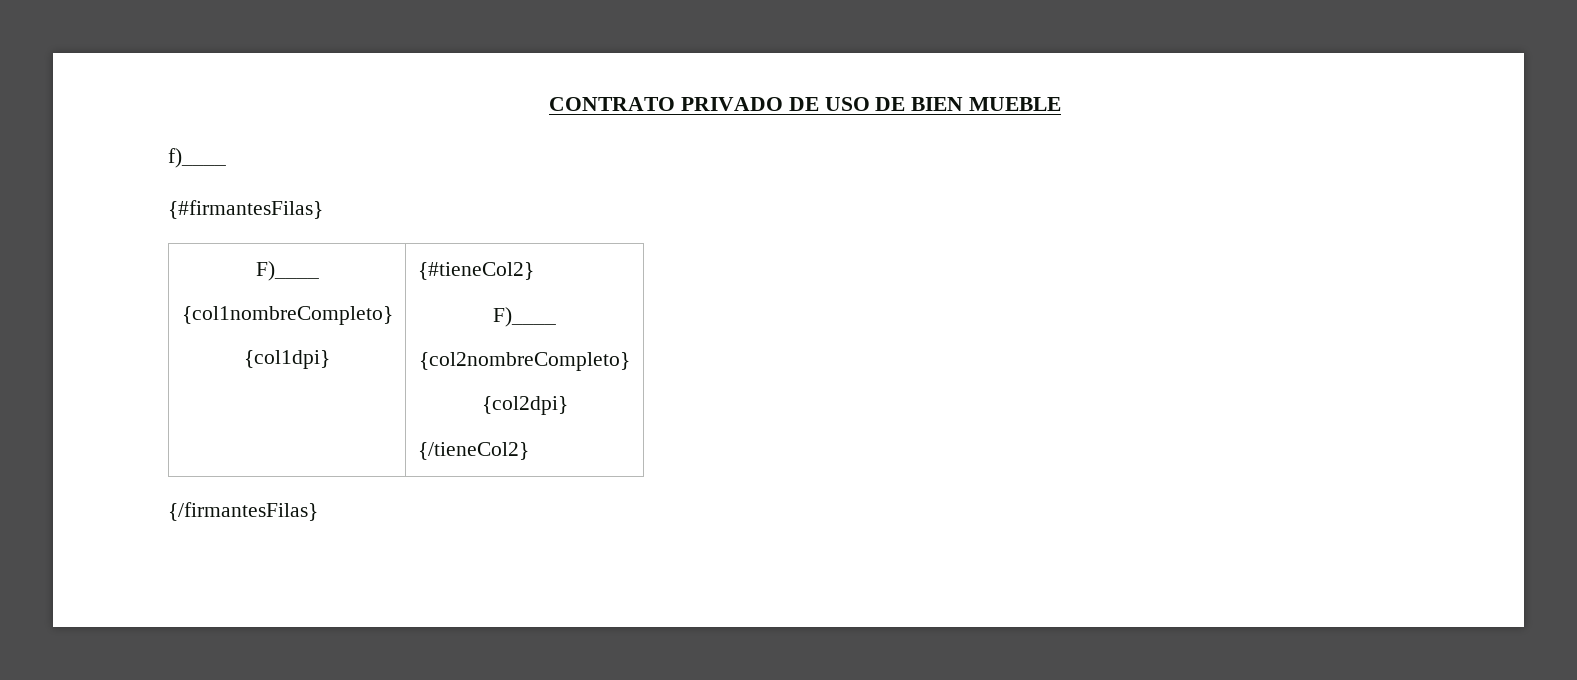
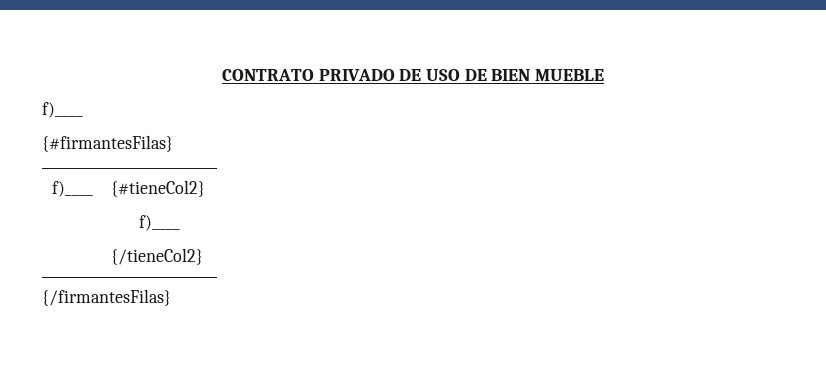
  {#firmantesFilas}
- F)____
- {col1nombreCompleto}
- {col1dpi} | {#tieneCol2}
- F)____
- {col2nombreCompleto}
- {col2dpi}
+ f)____ | {#tieneCol2}
+ f)____

